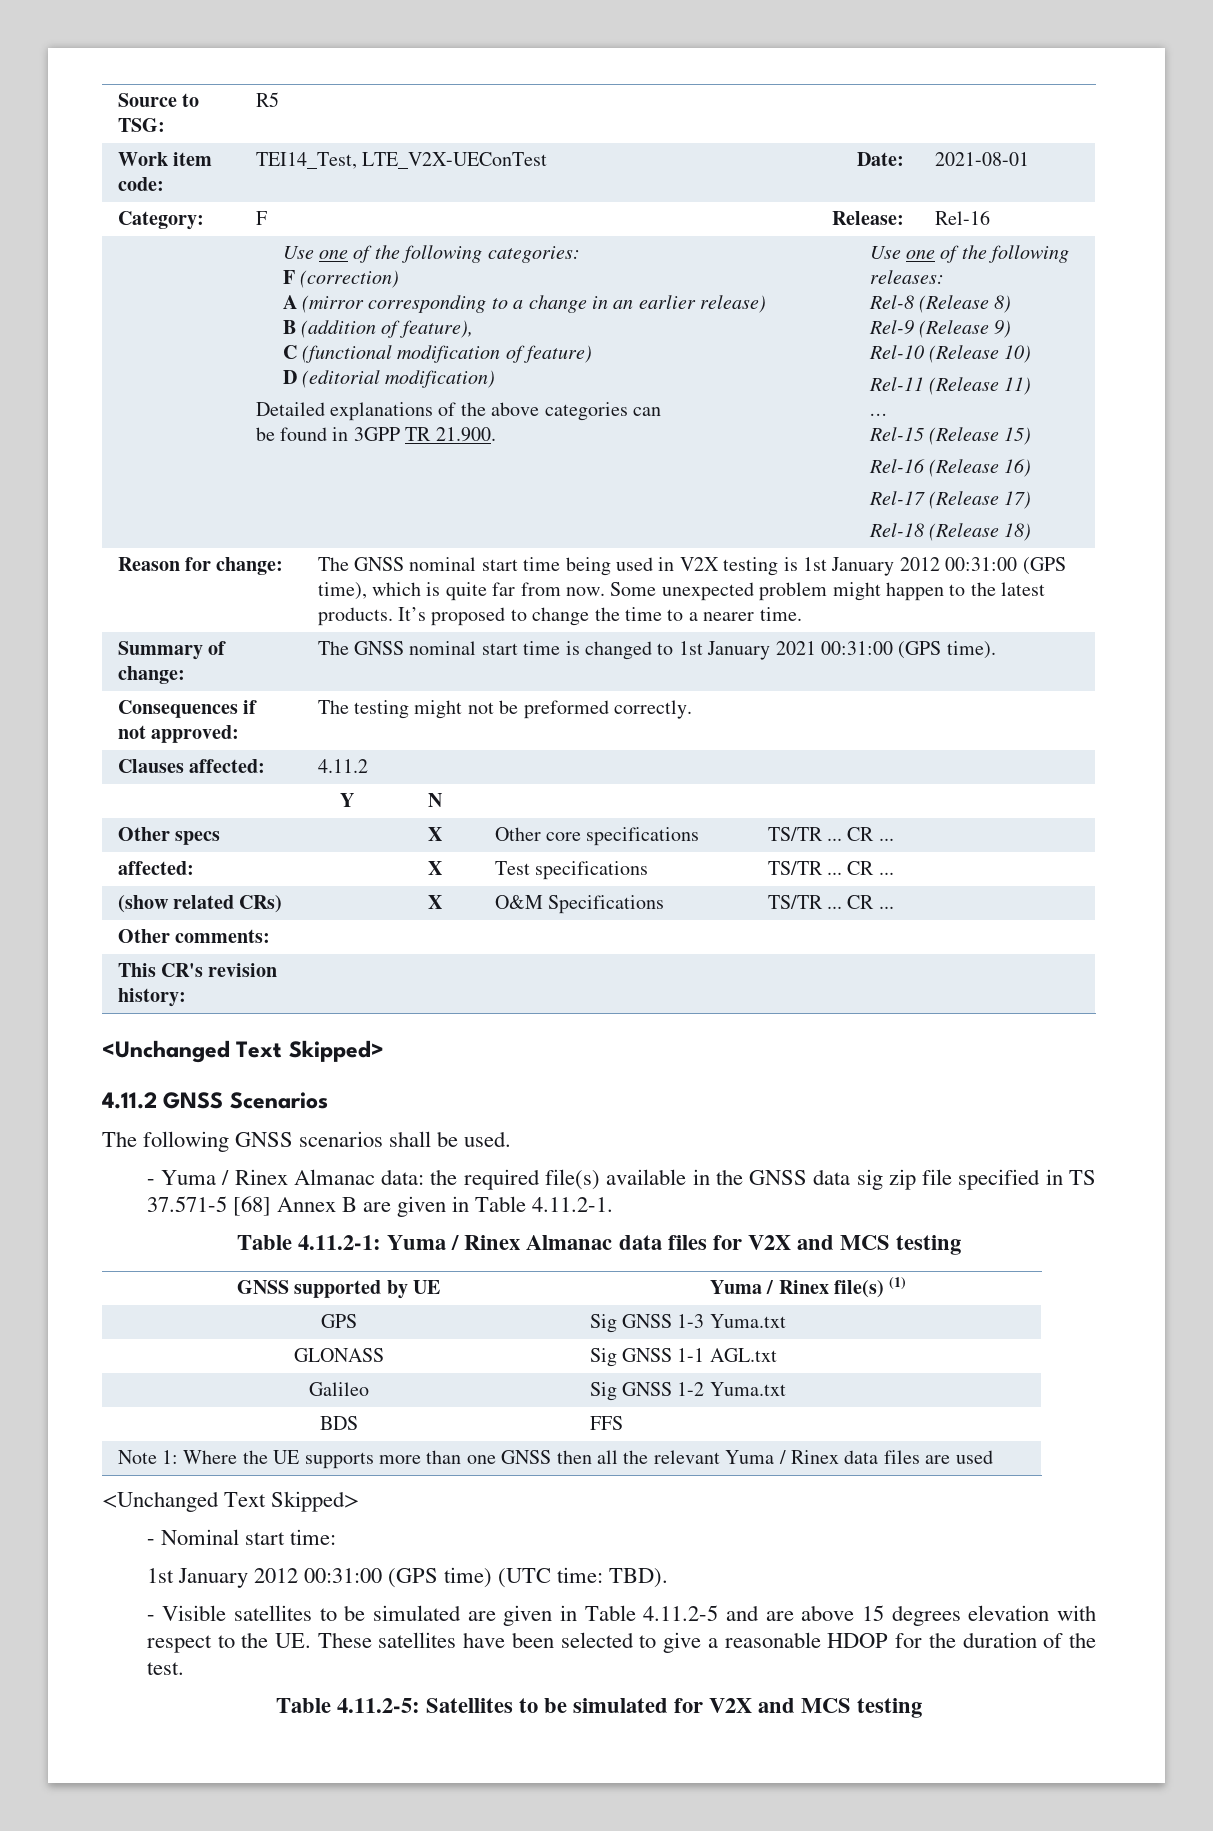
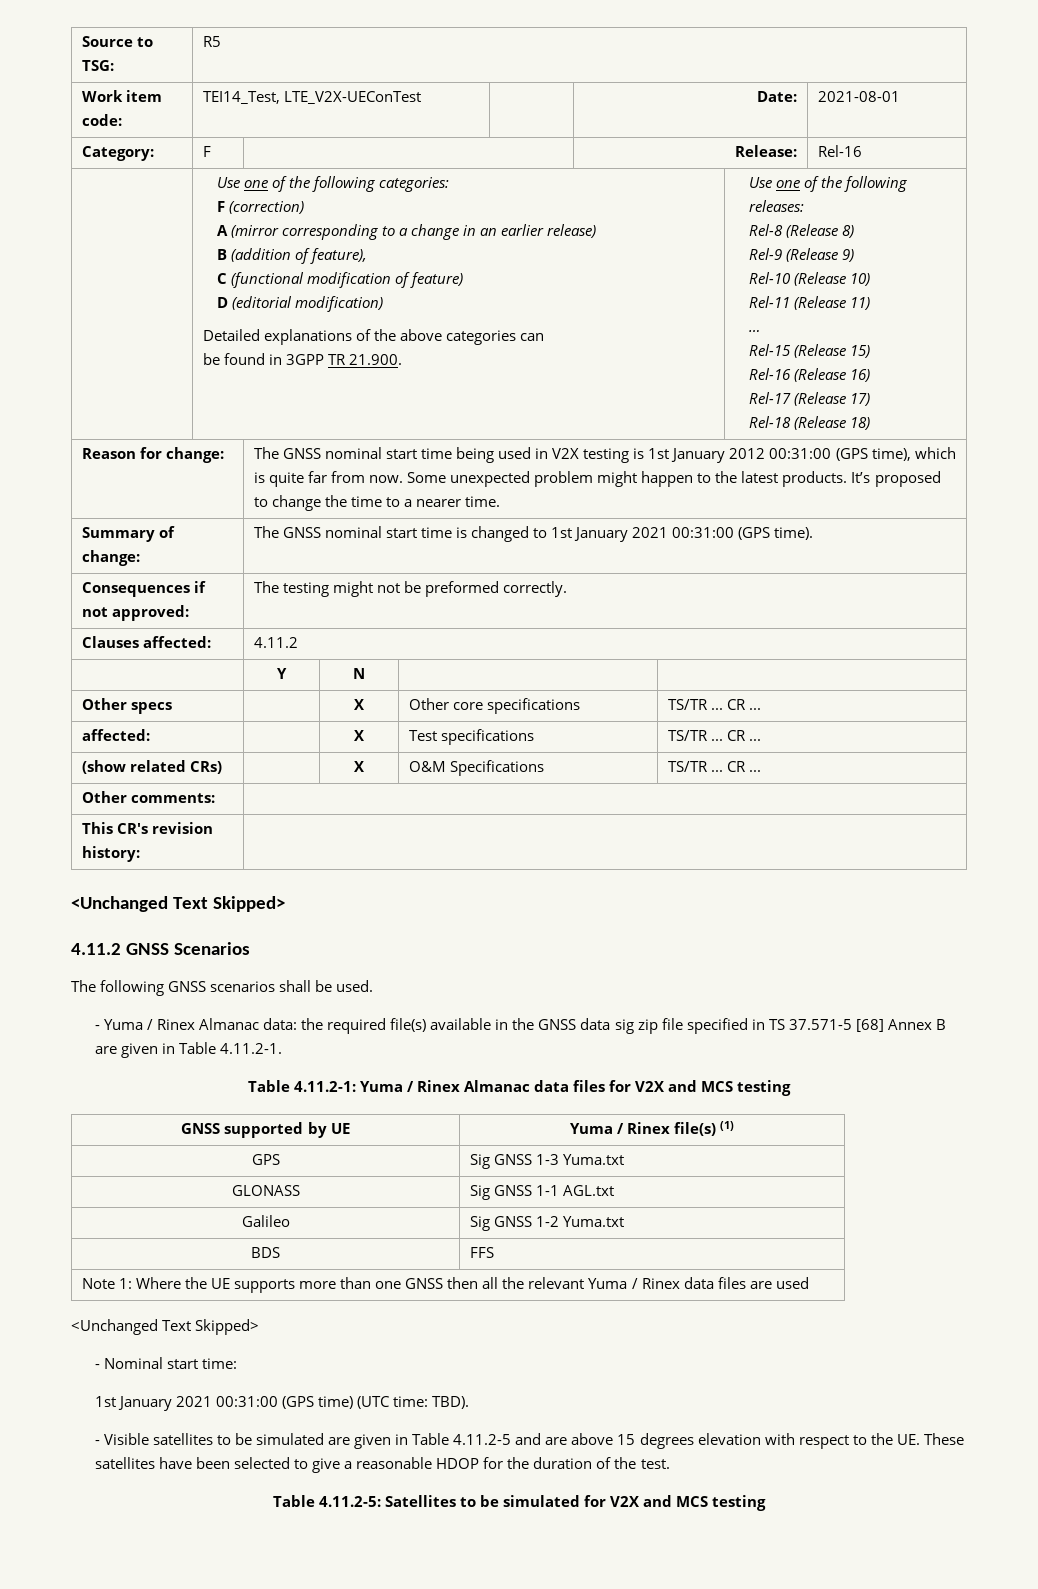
- 1st January 2012 00:31:00 (GPS time) (UTC time: TBD).
+ 1st January 2021 00:31:00 (GPS time) (UTC time: TBD).

